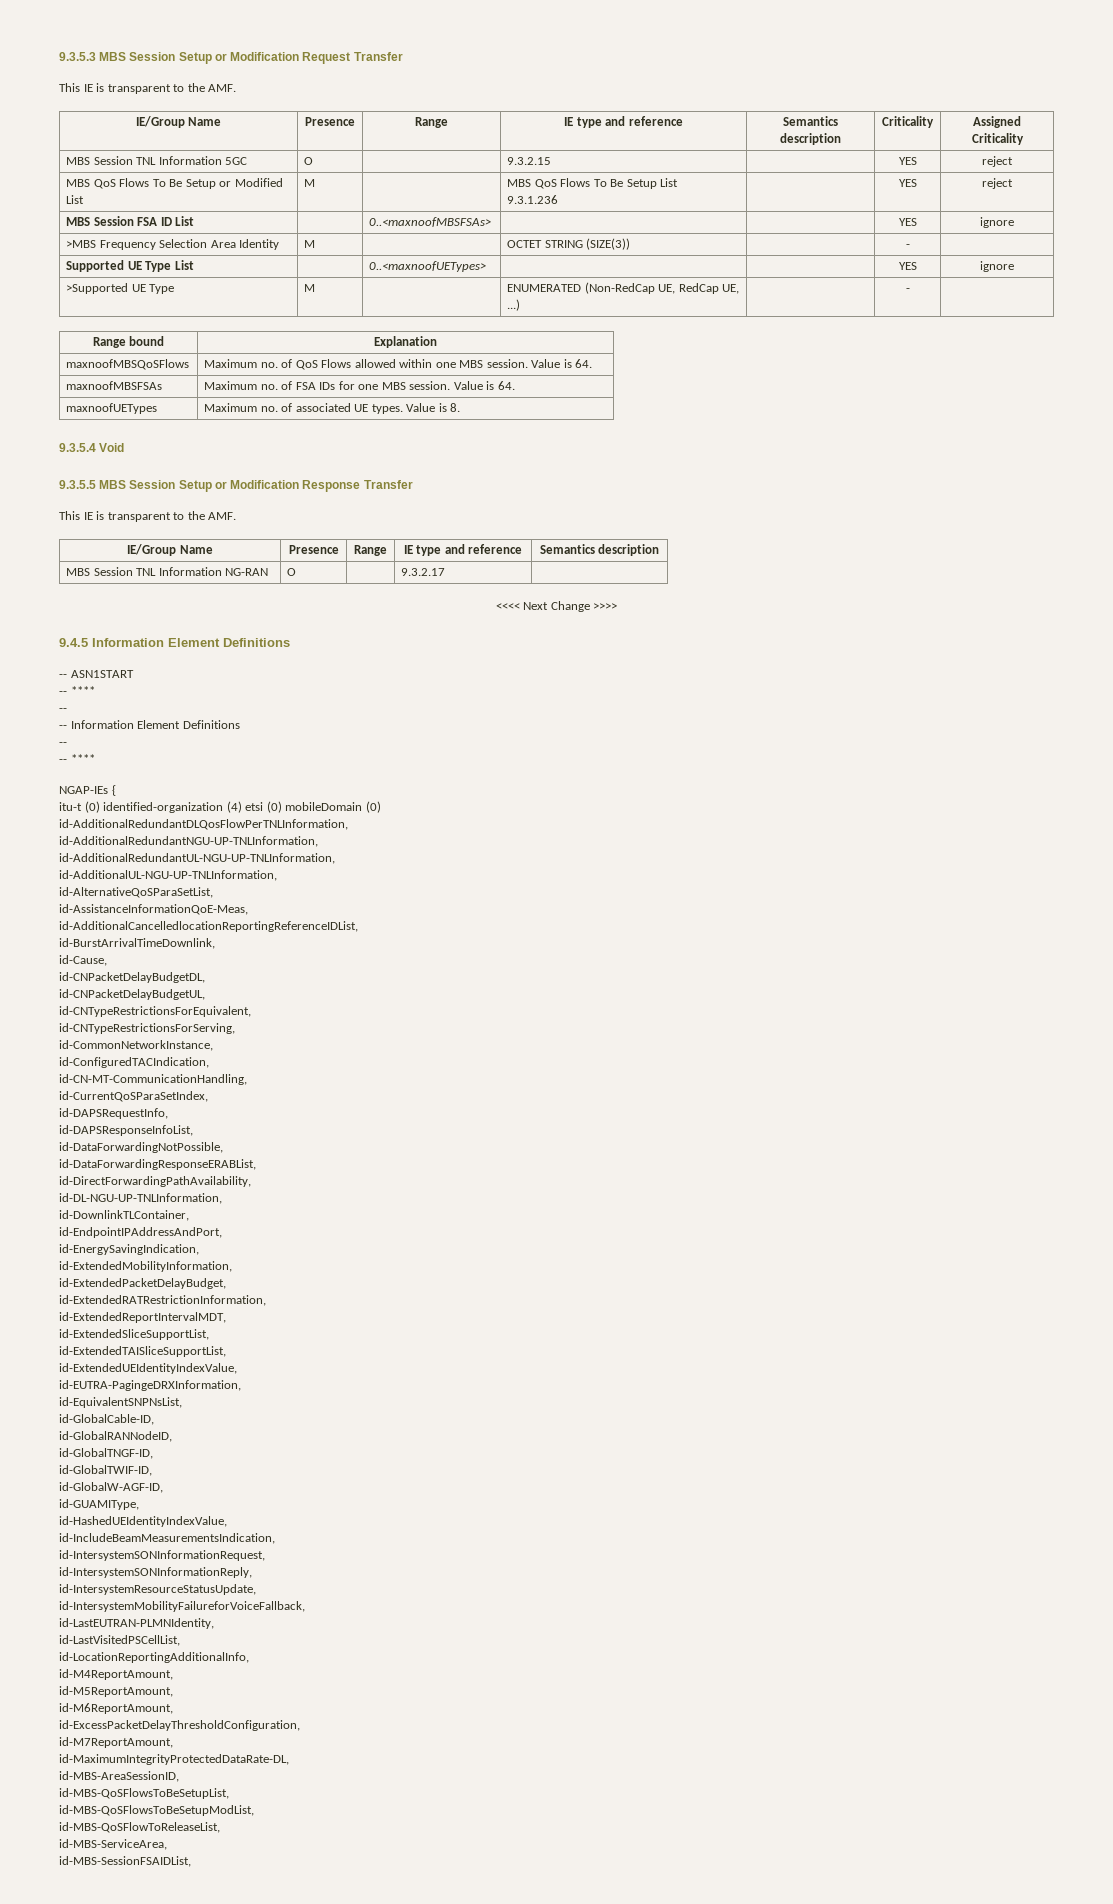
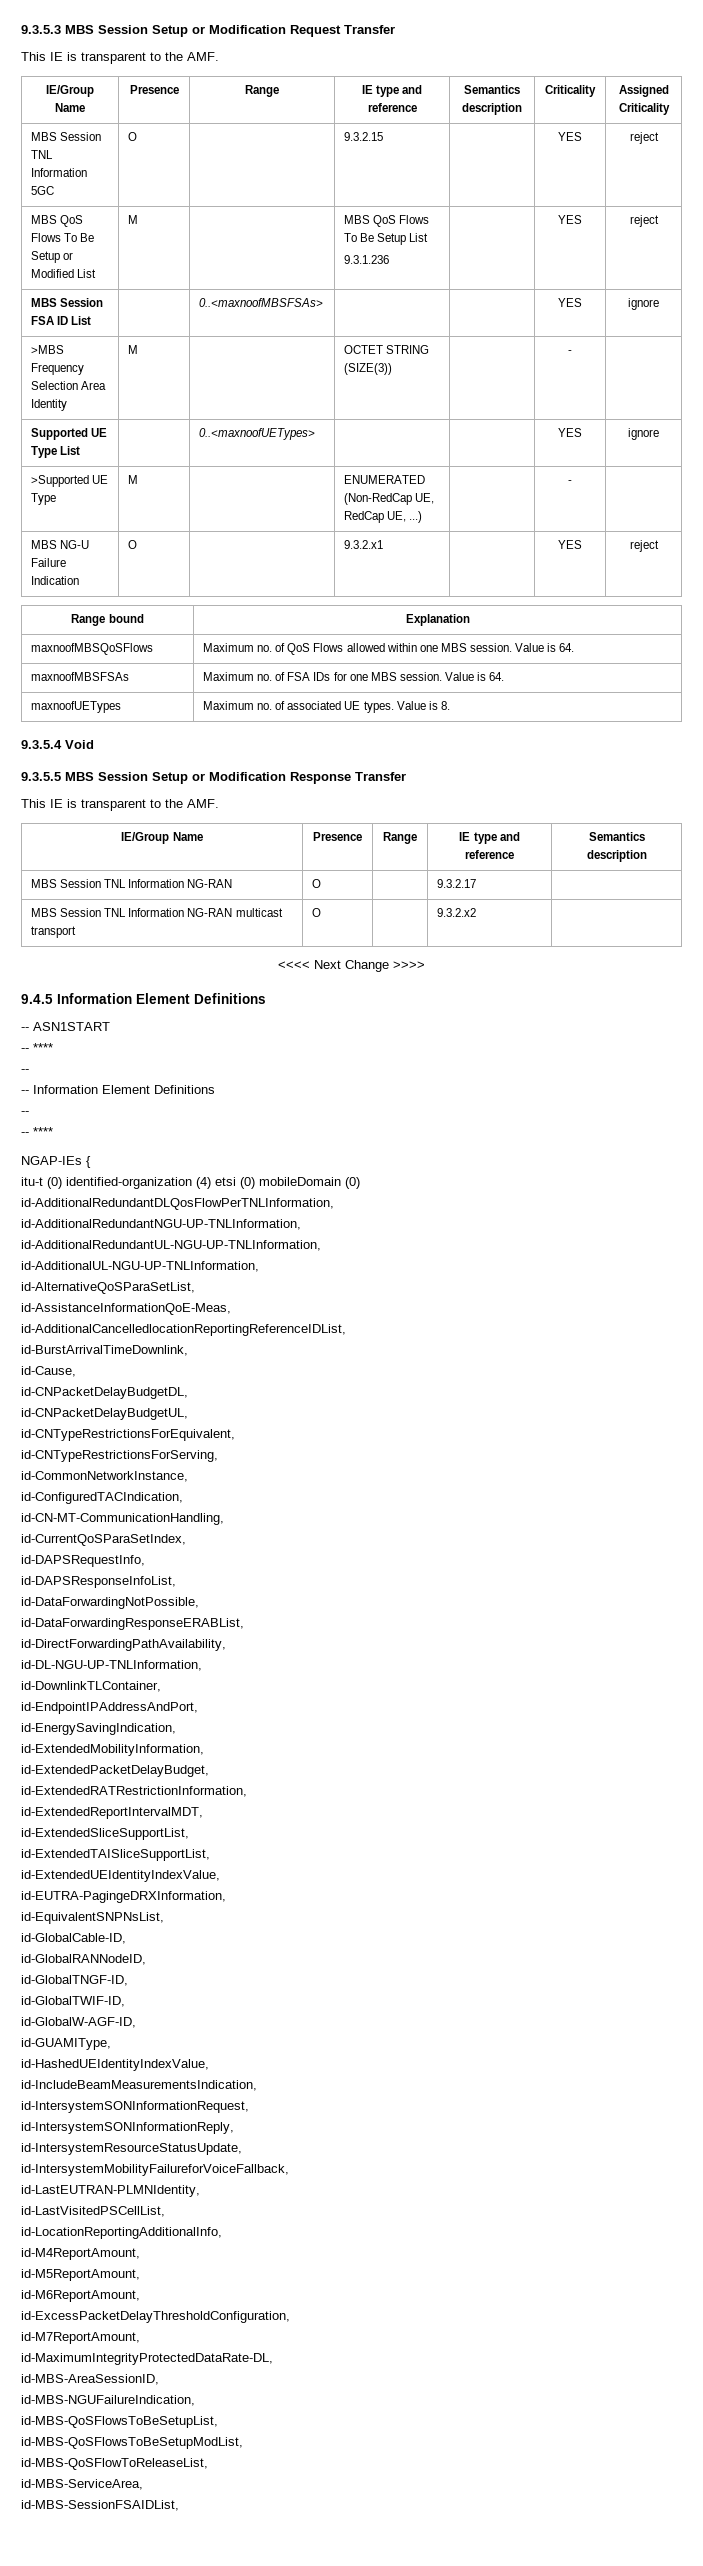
+ MBS NG-U Failure Indication | O | | 9.3.2.x1 | | YES | reject
+ MBS Session TNL Information NG-RAN multicast transport | O | | 9.3.2.x2 |
+ id-MBS-NGUFailureIndication,

